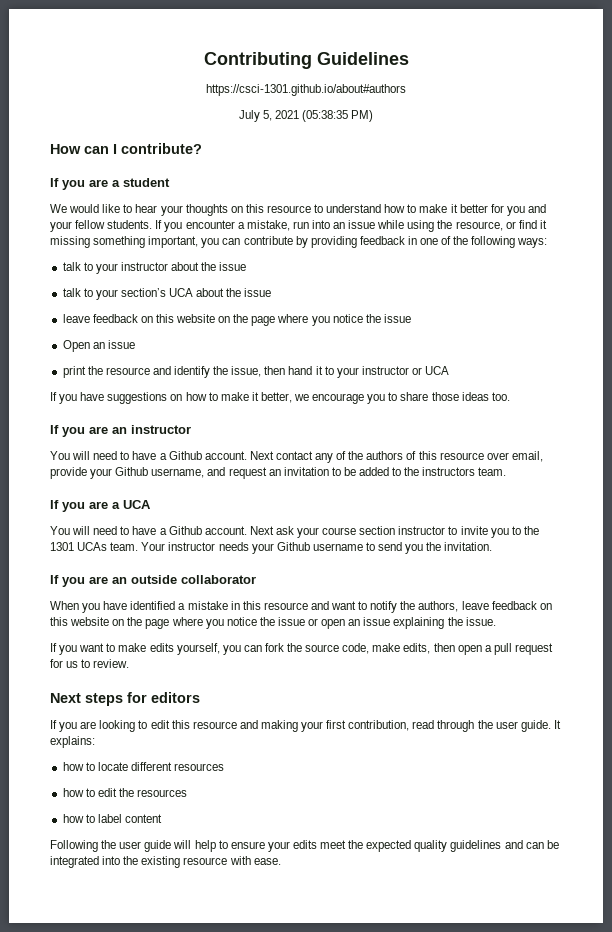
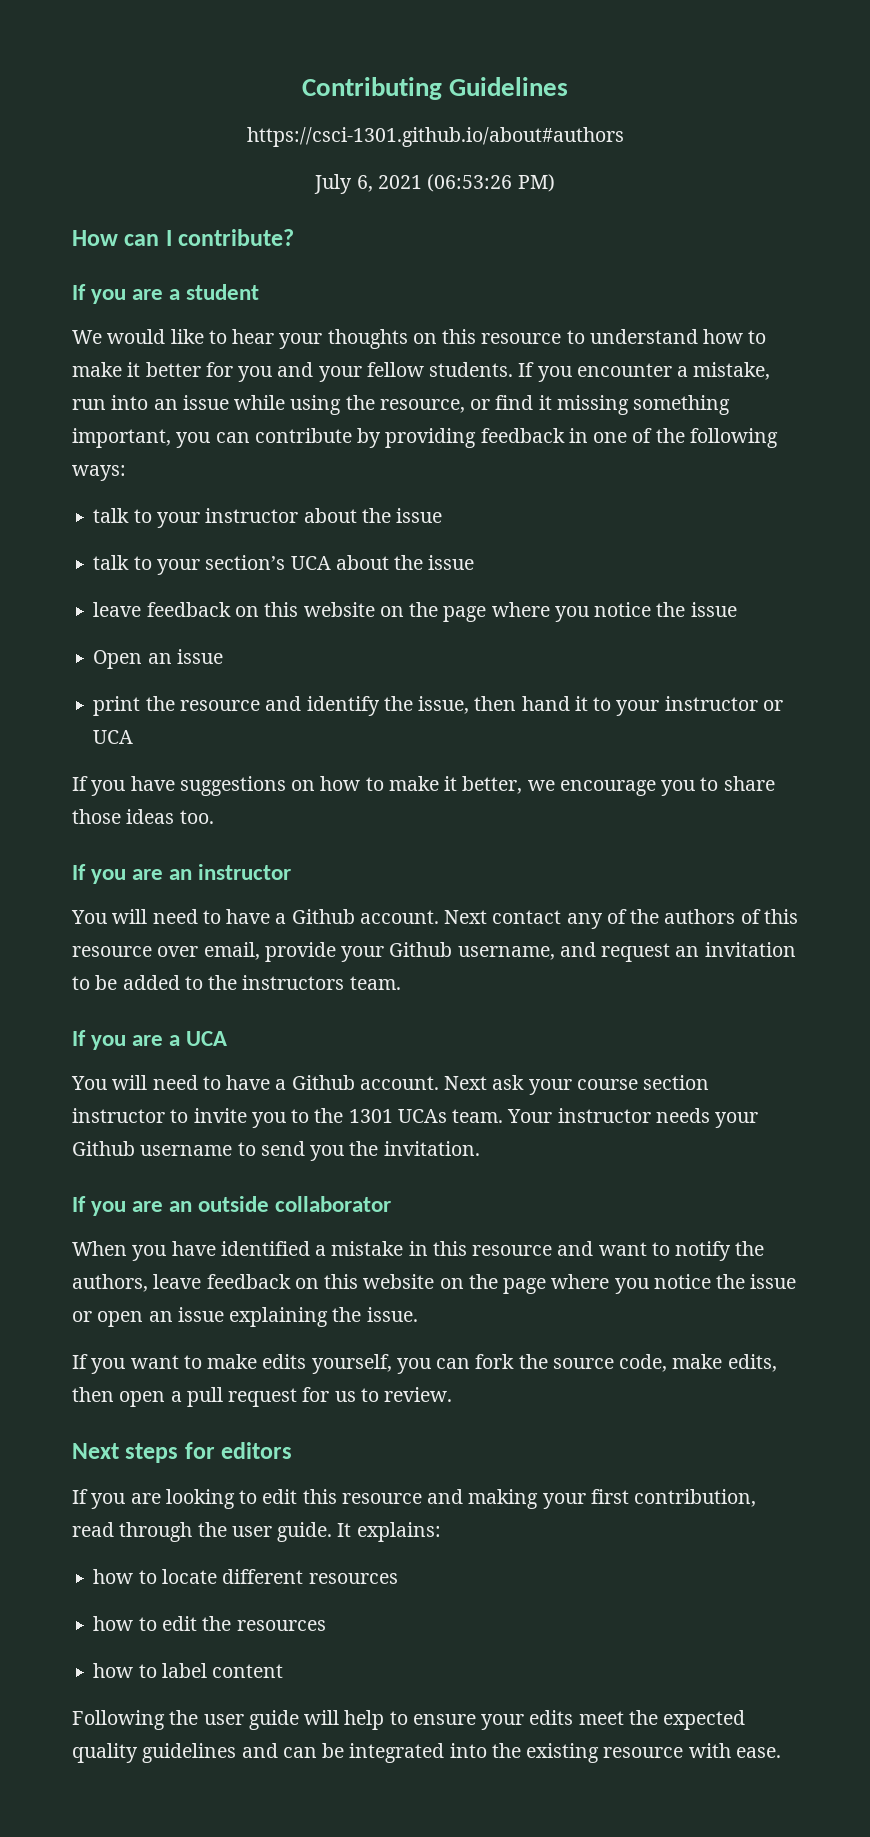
- July 5, 2021 (05:38:35 PM)
+ July 6, 2021 (06:53:26 PM)

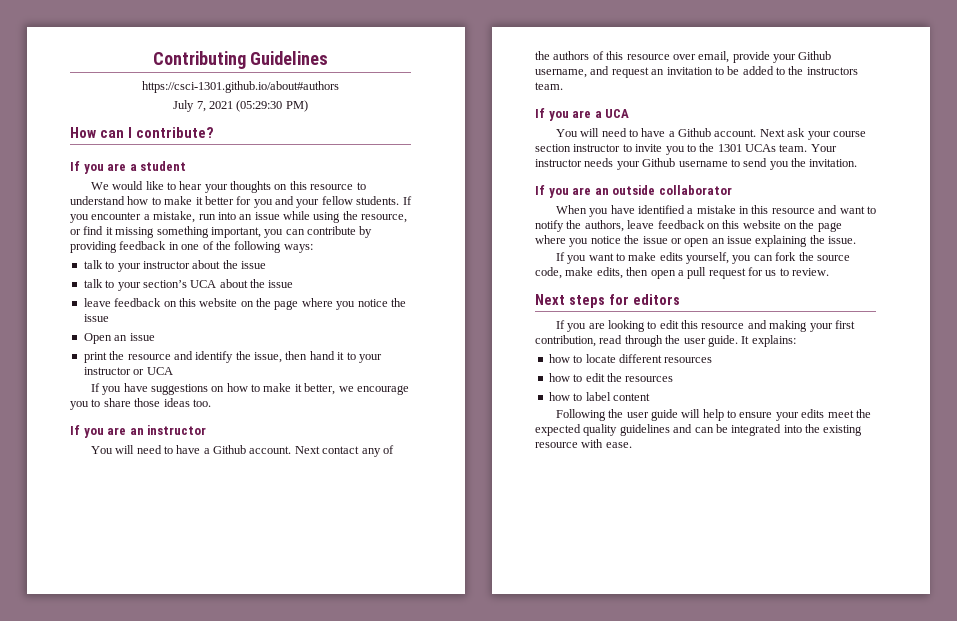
- July 6, 2021 (06:53:26 PM)
+ July 7, 2021 (05:29:30 PM)

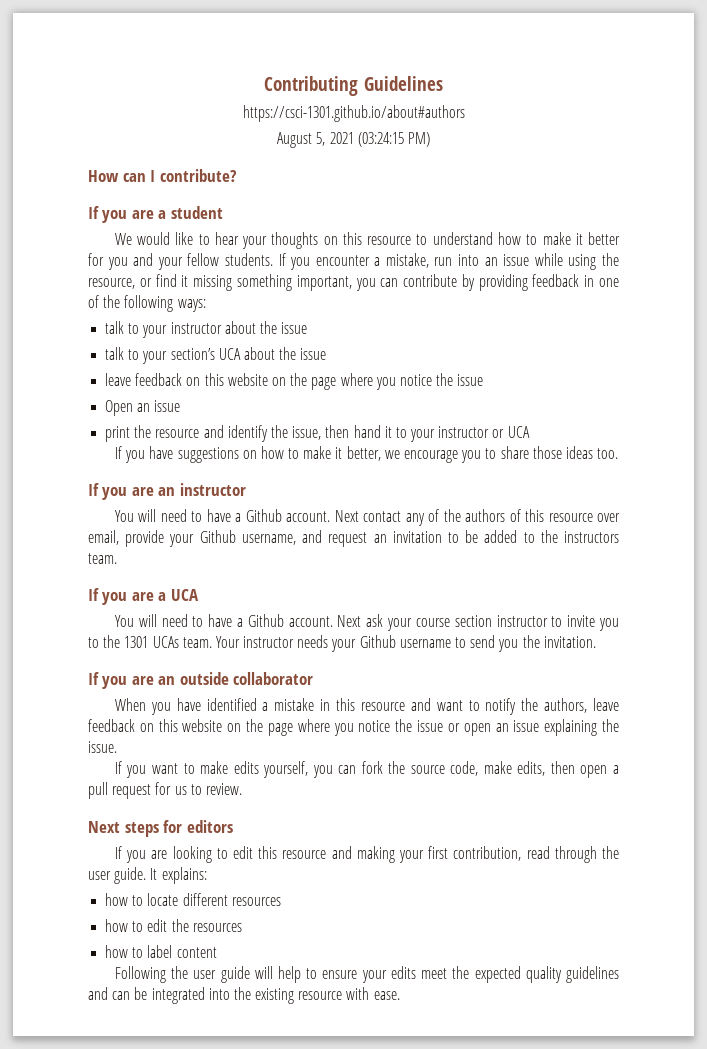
- July 7, 2021 (05:29:30 PM)
+ August 5, 2021 (03:24:15 PM)

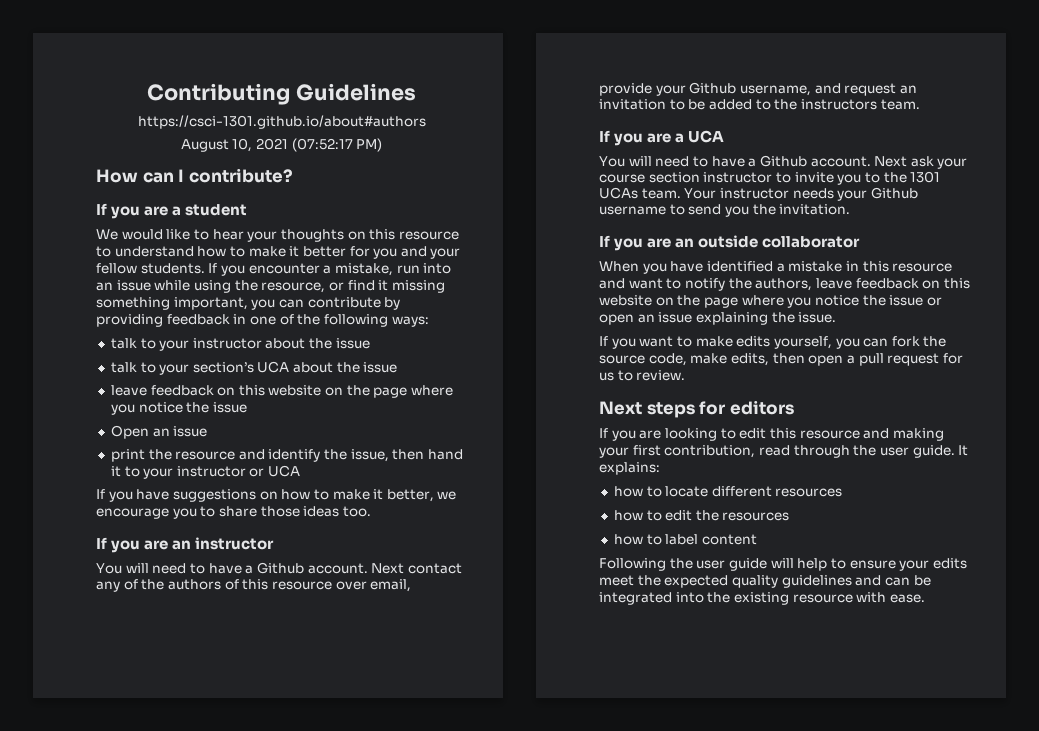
- August 5, 2021 (03:24:15 PM)
+ August 10, 2021 (07:52:17 PM)

